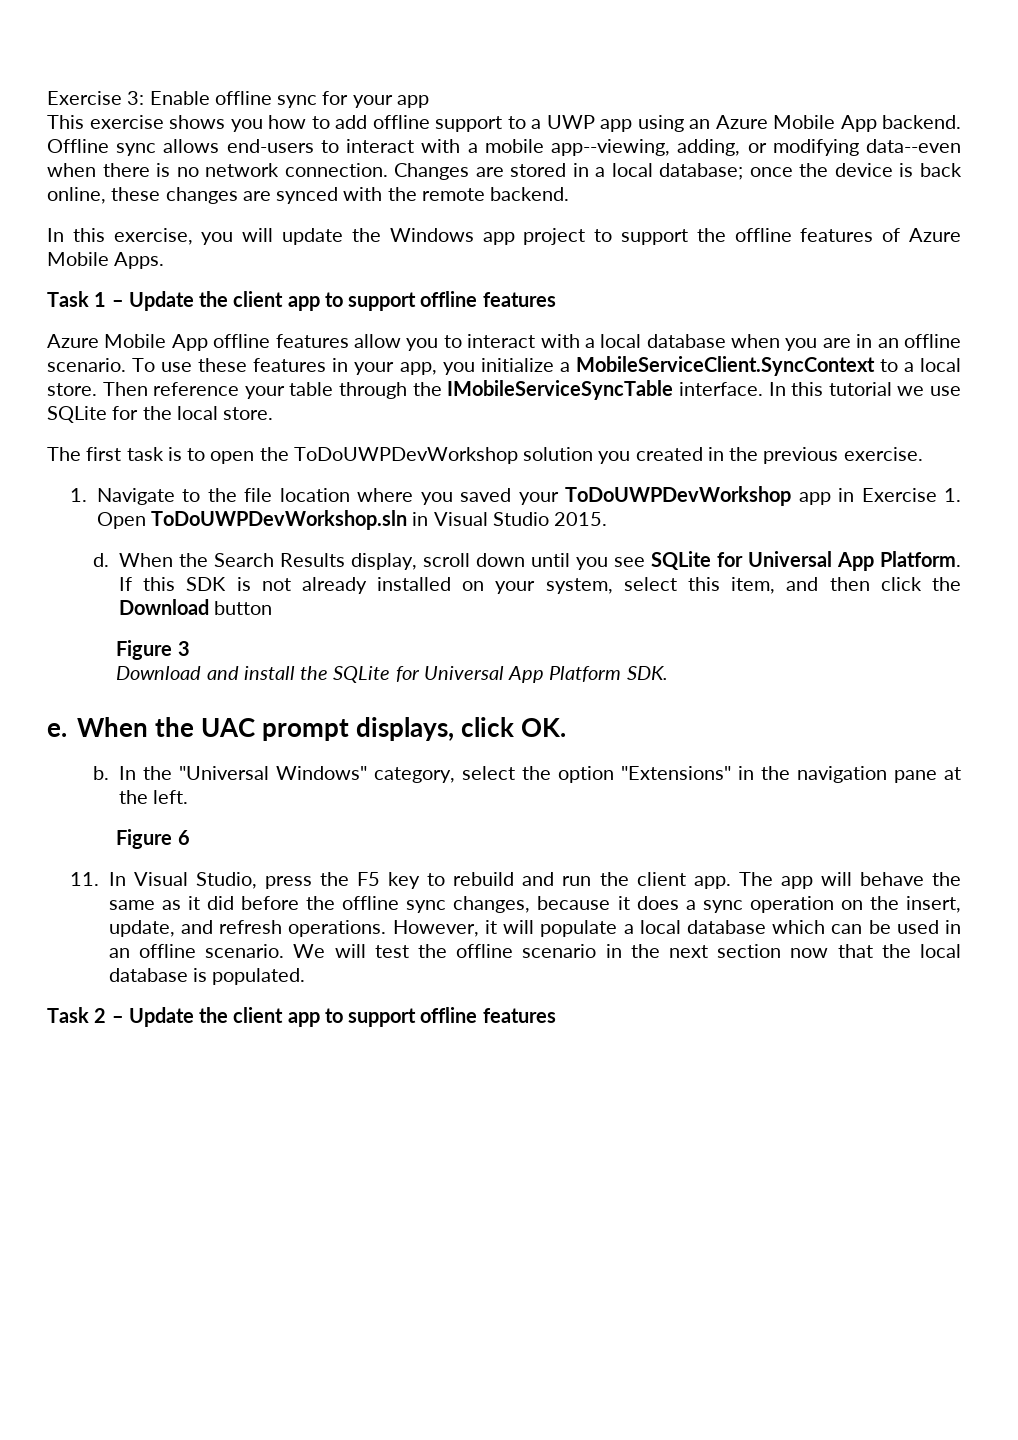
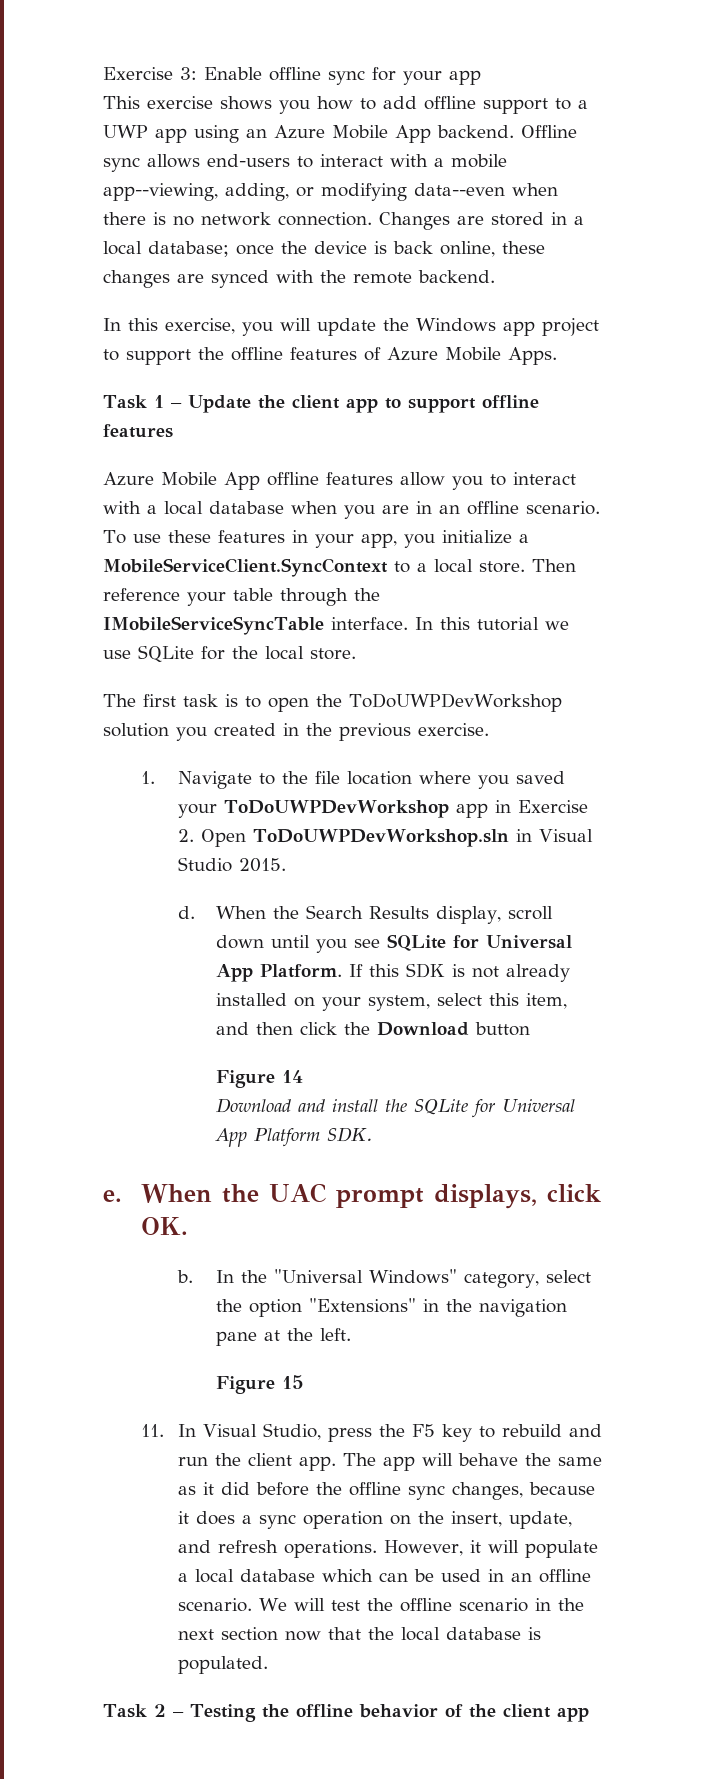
- 1. Navigate to the file location where you saved your ToDoUWPDevWorkshop app in Exercise 1. Open ToDoUWPDevWorkshop.sln in Visual Studio 2015.
+ 1. Navigate to the file location where you saved your ToDoUWPDevWorkshop app in Exercise 2. Open ToDoUWPDevWorkshop.sln in Visual Studio 2015.
- Figure 3
+ Figure 14
- Figure 6
+ Figure 15
- Task 2 – Update the client app to support offline features
+ Task 2 – Testing the offline behavior of the client app

